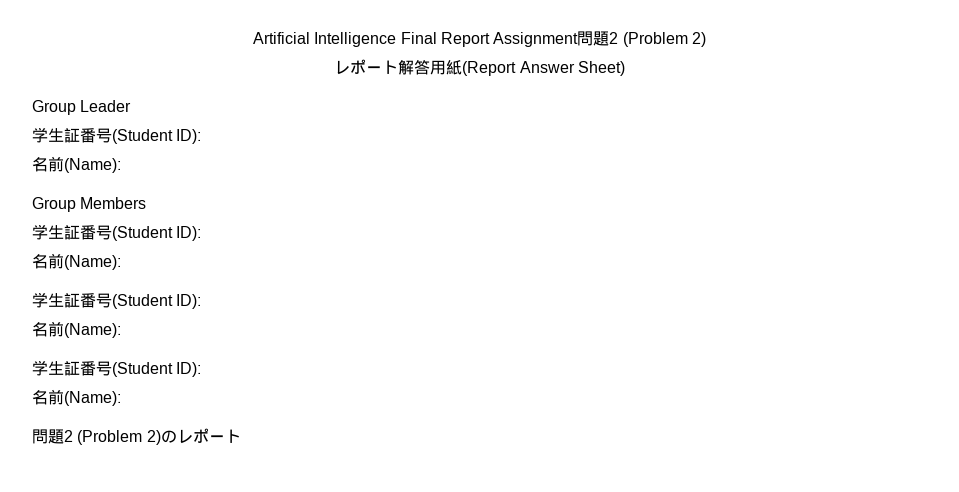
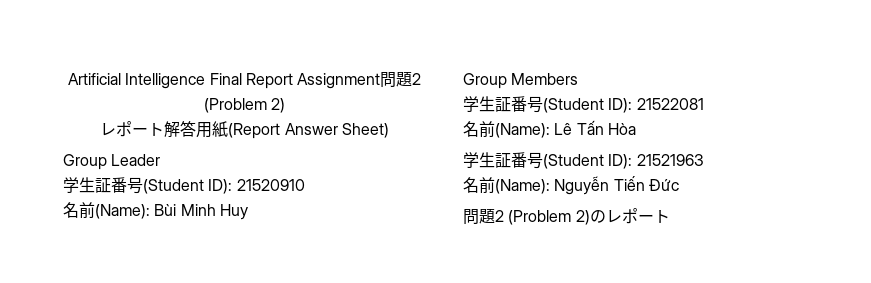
  Group Leader
- 学生証番号(Student ID):
- 名前(Name):
+ 学生証番号(Student ID): 21520910
+ 名前(Name): Bùi Minh Huy
  Group Members
- 学生証番号(Student ID):
- 名前(Name):
- 学生証番号(Student ID):
- 名前(Name):
- 学生証番号(Student ID):
- 名前(Name):
+ 学生証番号(Student ID): 21522081
+ 名前(Name): Lê Tấn Hòa
+ 学生証番号(Student ID): 21521963
+ 名前(Name): Nguyễn Tiến Đức

